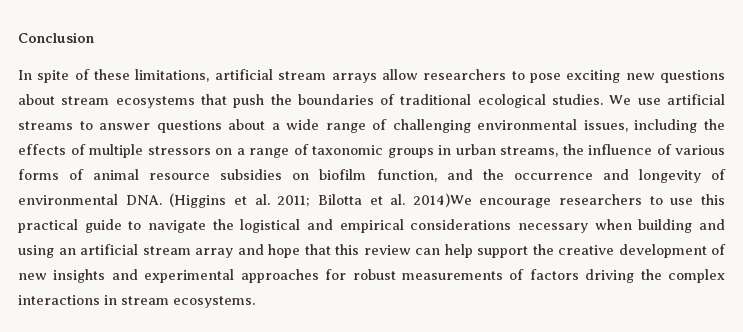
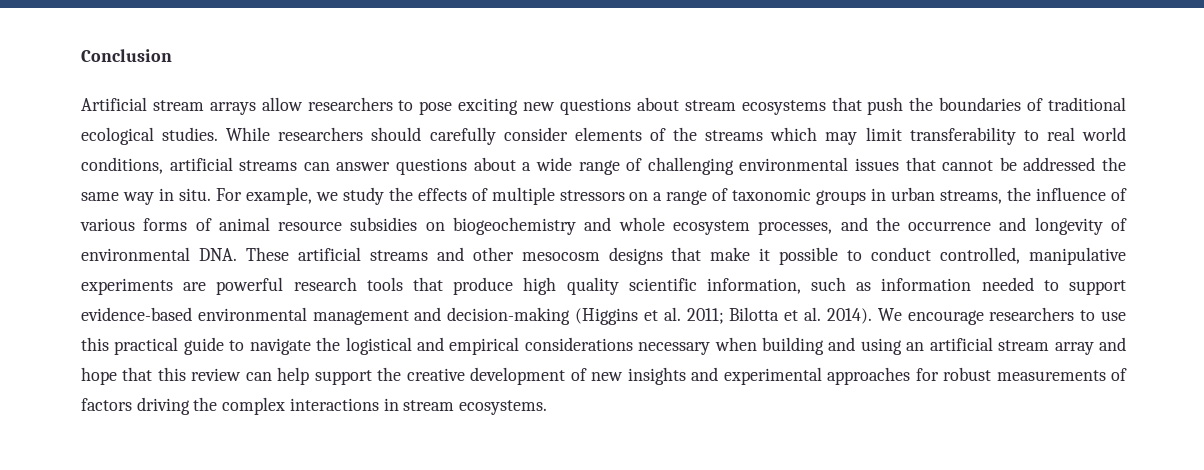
- In spite of these limitations, artificial stream arrays allow researchers to pose exciting new questions about stream ecosystems that push the boundaries of traditional ecological studies.
+ Artificial stream arrays allow researchers to pose exciting new questions about stream ecosystems that push the boundaries of traditional ecological studies.
- We use artificial streams to answer questions about a wide range of challenging environmental issues, including the effects of multiple stressors on a range of taxonomic groups in urban streams, the influence of various forms of animal resource subsidies on biofilm function, and the occurrence and longevity of environmental DNA. (Higgins et al. 2011;
+ While researchers should carefully consider elements of the streams which may limit transferability to real world conditions, artificial streams can answer questions about a wide range of challenging environmental issues that cannot be addressed the same way in situ. For example, we study the effects of multiple stressors on a range of taxonomic groups in urban streams, the influence of various forms of animal resource subsidies on biogeochemistry and whole ecosystem processes, and the occurrence and longevity of environmental DNA. These artificial streams and other mesocosm designs that make it possible to conduct controlled, manipulative experiments are powerful research tools that produce high quality scientific information, such as information needed to support evidence-based environmental management and decision-making (Higgins et al. 2011;
- Bilotta et al. 2014)We encourage researchers to use this practical guide to navigate the logistical and empirical considerations necessary when building and using an artificial stream array and hope that this review can help support the creative development of new insights and experimental approaches for robust measurements of factors driving the complex interactions in stream ecosystems.
+ Bilotta et al. 2014). We encourage researchers to use this practical guide to navigate the logistical and empirical considerations necessary when building and using an artificial stream array and hope that this review can help support the creative development of new insights and experimental approaches for robust measurements of factors driving the complex interactions in stream ecosystems.

